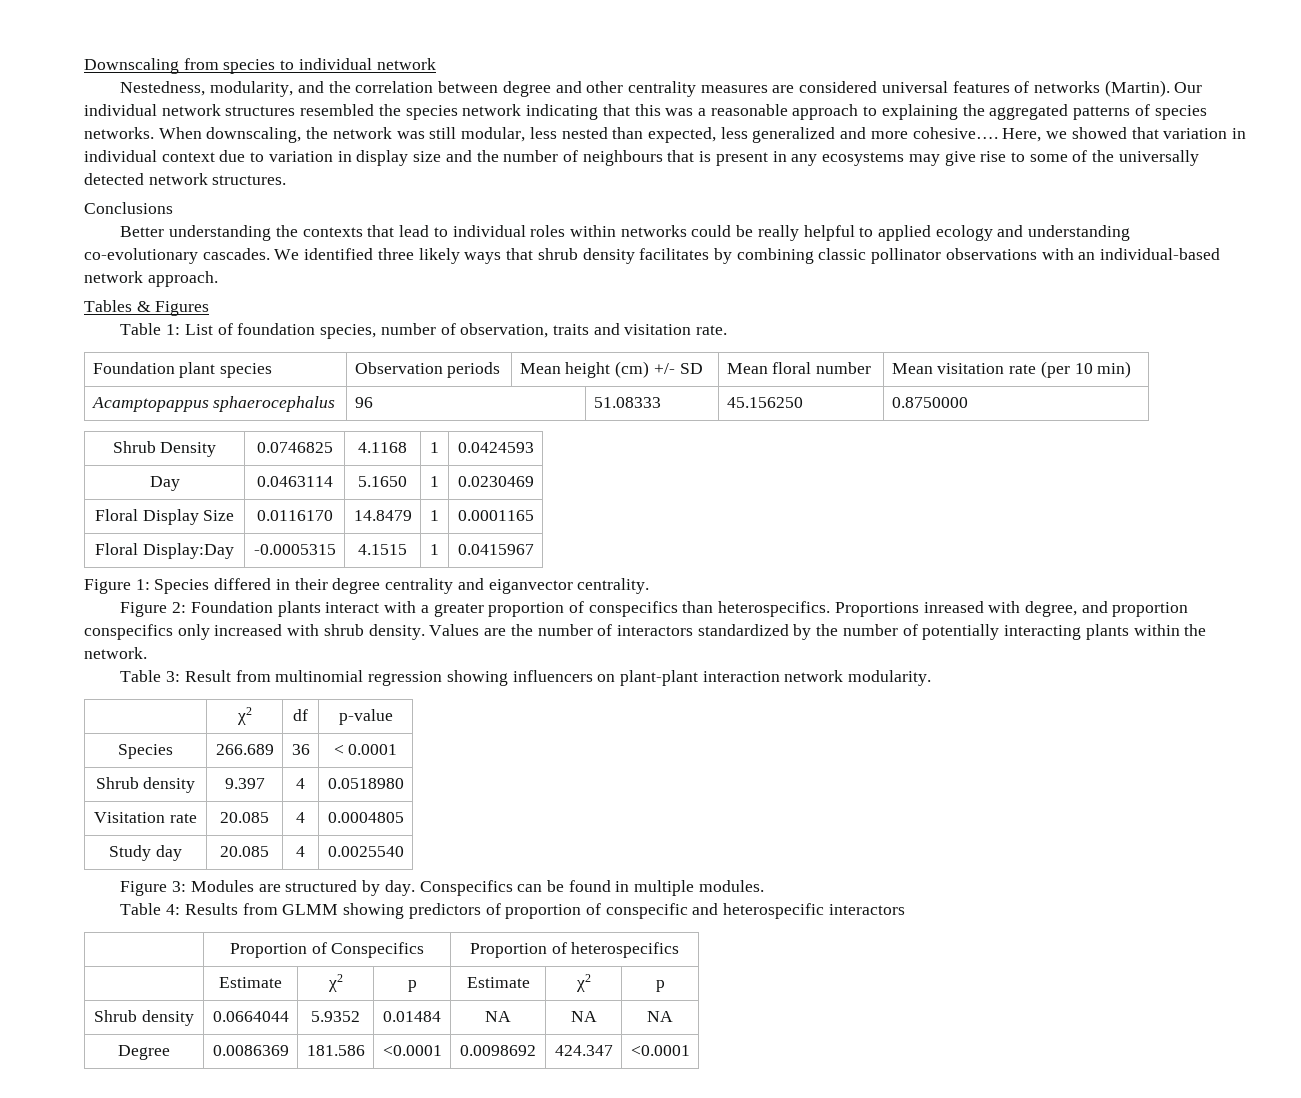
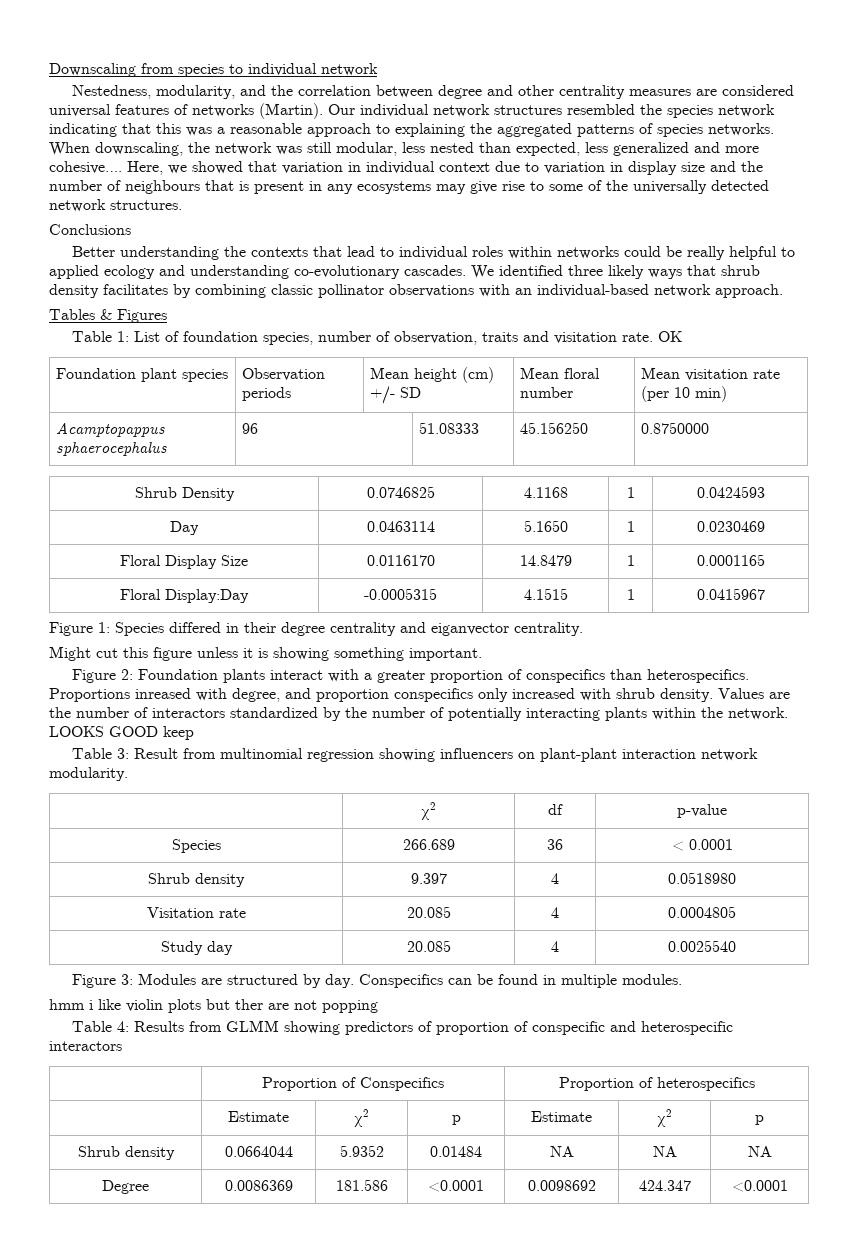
+ OK
+ Might cut this figure unless it is showing something important.
+ LOOKS GOOD keep
+ hmm i like violin plots but ther are not popping

